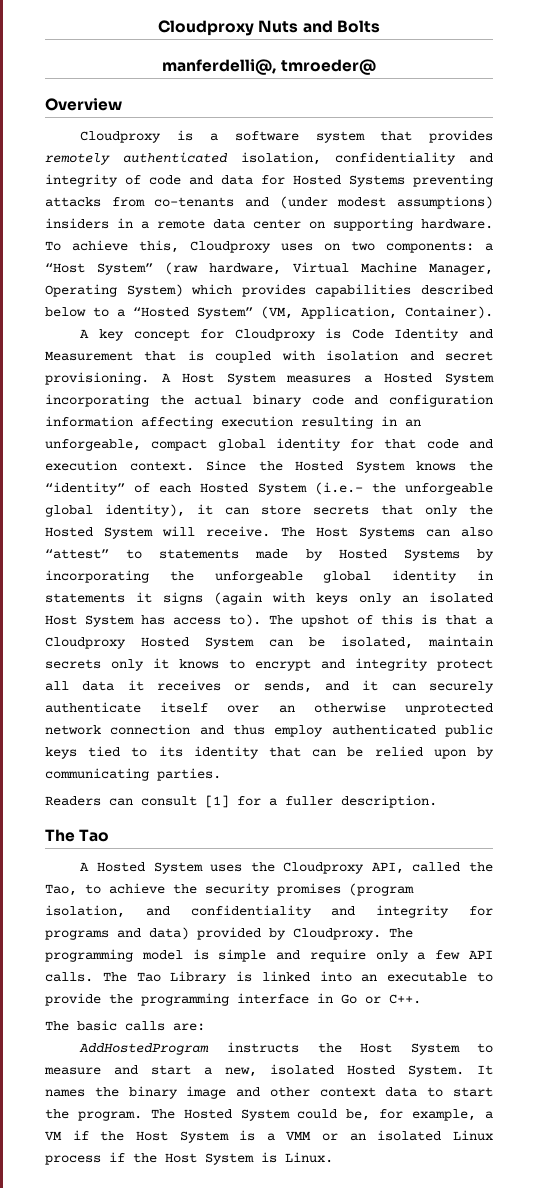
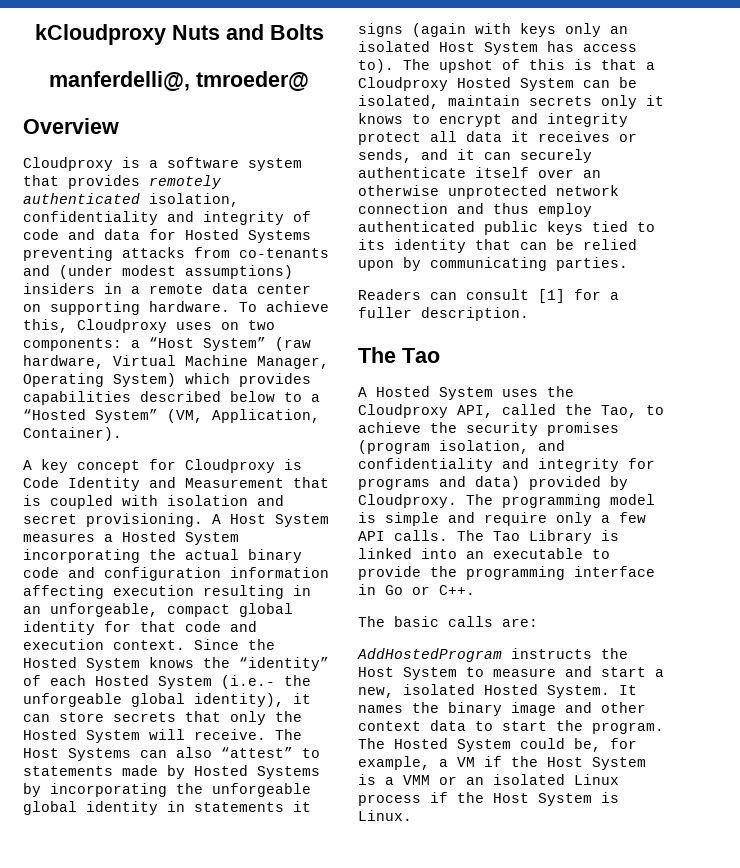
- Cloudproxy Nuts and Bolts
+ kCloudproxy Nuts and Bolts

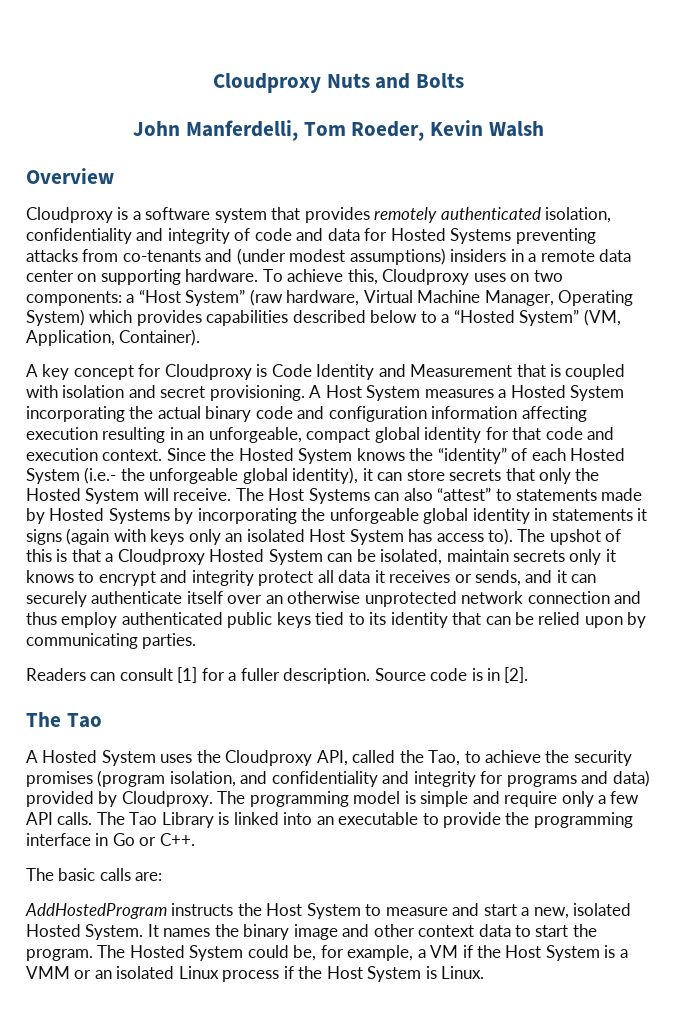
- kCloudproxy Nuts and Bolts
+ Cloudproxy Nuts and Bolts
- manferdelli@, tmroeder@
+ John Manferdelli, Tom Roeder, Kevin Walsh
+ Source code is in [2].

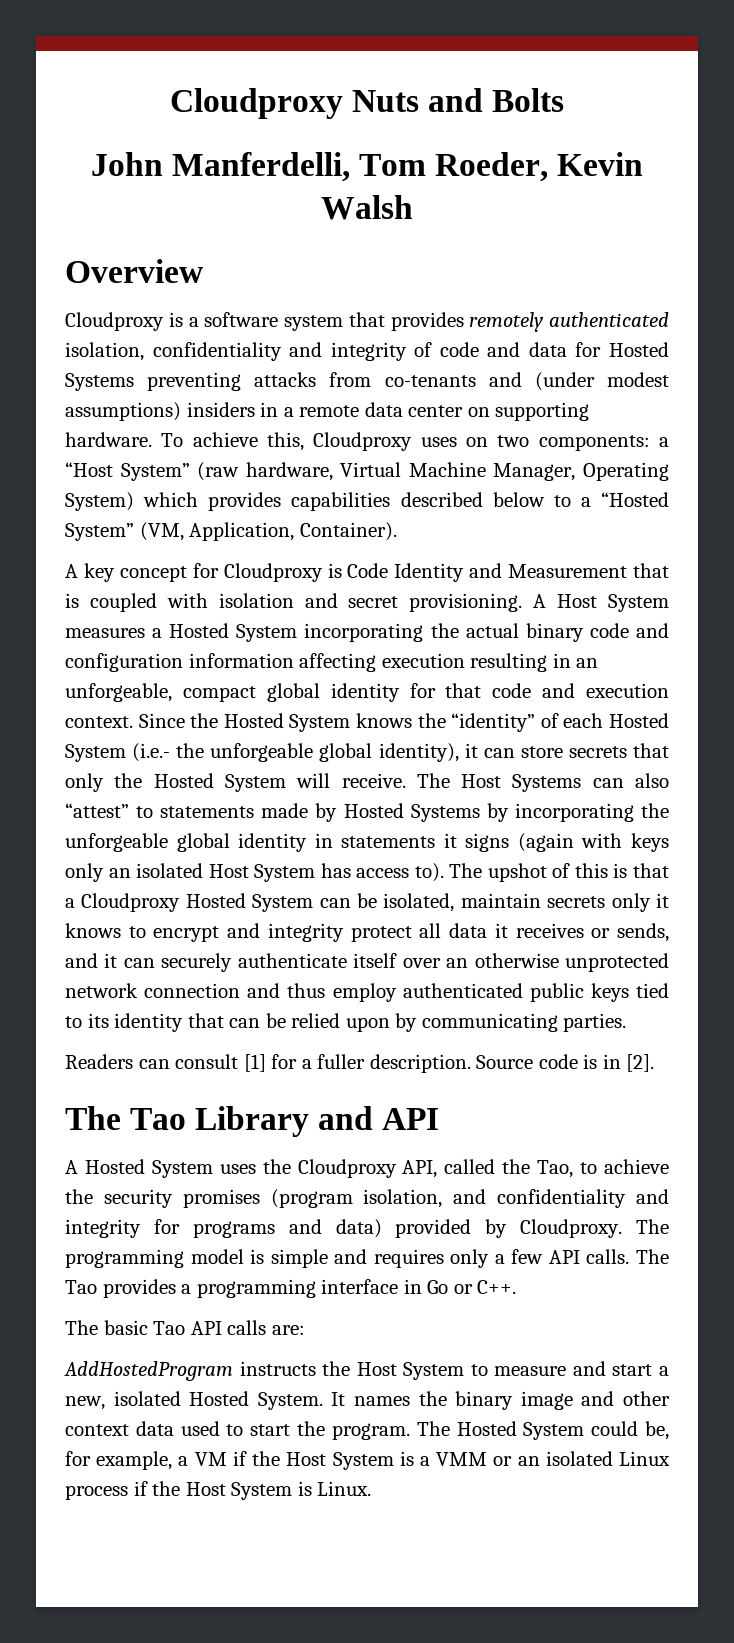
  Source code is in [2].
- The Tao
+ The Tao Library and API
- The programming model is simple and require only a few API calls.
+ The programming model is simple and requires only a few API calls.
- The Tao Library is linked into an executable to provide the programming interface in Go or C++.
+ The Tao provides a programming interface in Go or C++.
- The basic calls are:
+ The basic Tao API calls are:
- It names the binary image and other context data to start the program.
+ It names the binary image and other context data used to start the program.

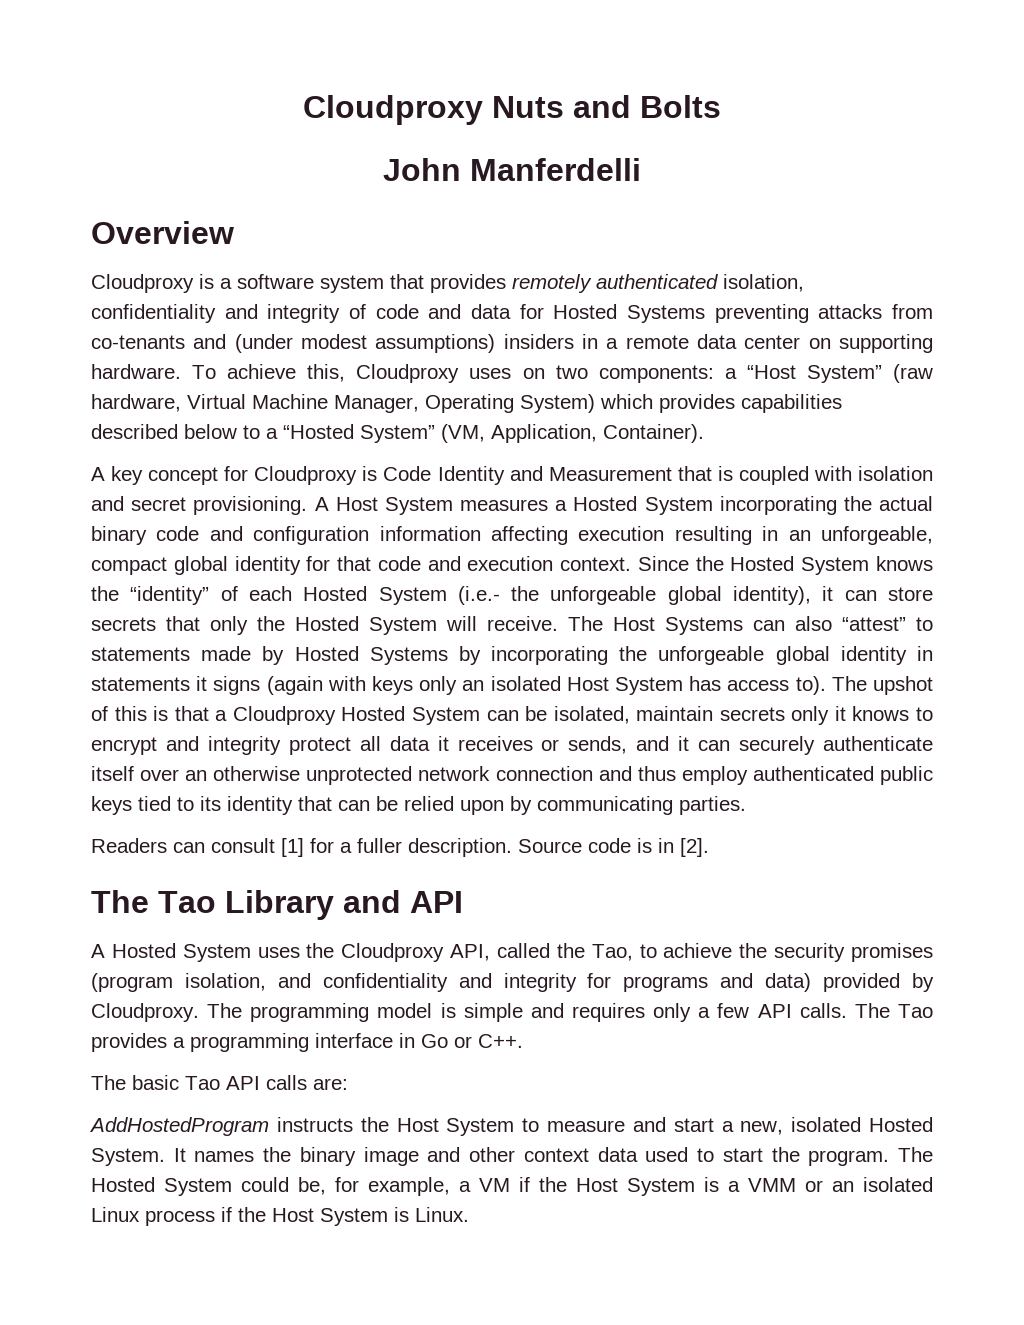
- John Manferdelli, Tom Roeder, Kevin Walsh
+ John Manferdelli

